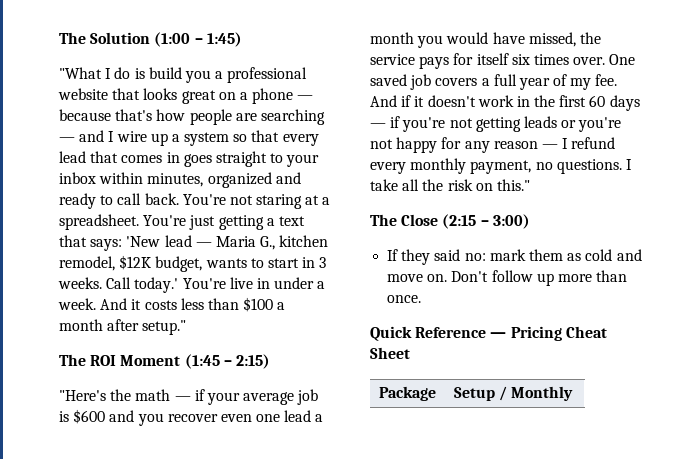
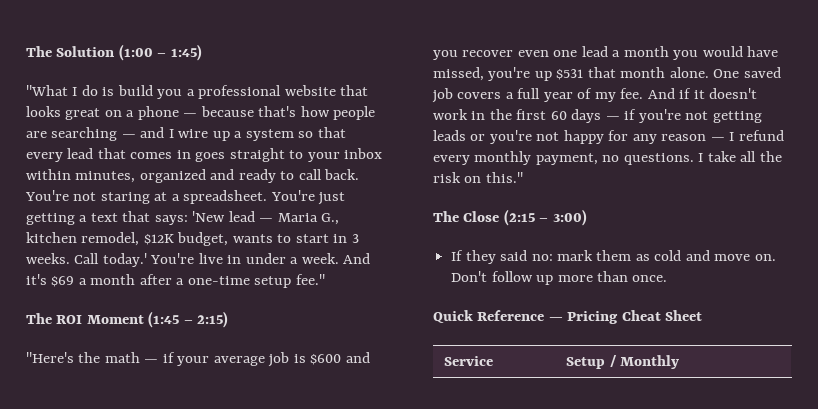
- And it costs less than $100 a month after setup."
+ And it's $69 a month after a one-time setup fee."
- "Here's the math — if your average job is $600 and you recover even one lead a month you would have missed, the service pays for itself six times over.
+ "Here's the math — if your average job is $600 and you recover even one lead a month you would have missed, you're up $531 that month alone.
- Package | Setup / Monthly
+ Service | Setup / Monthly

